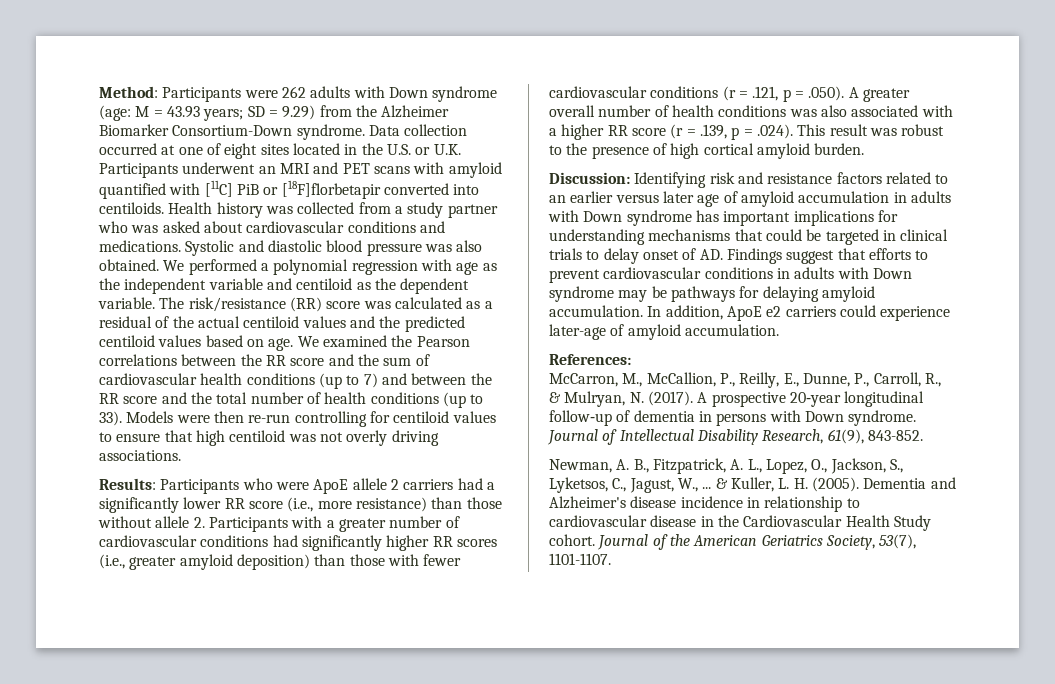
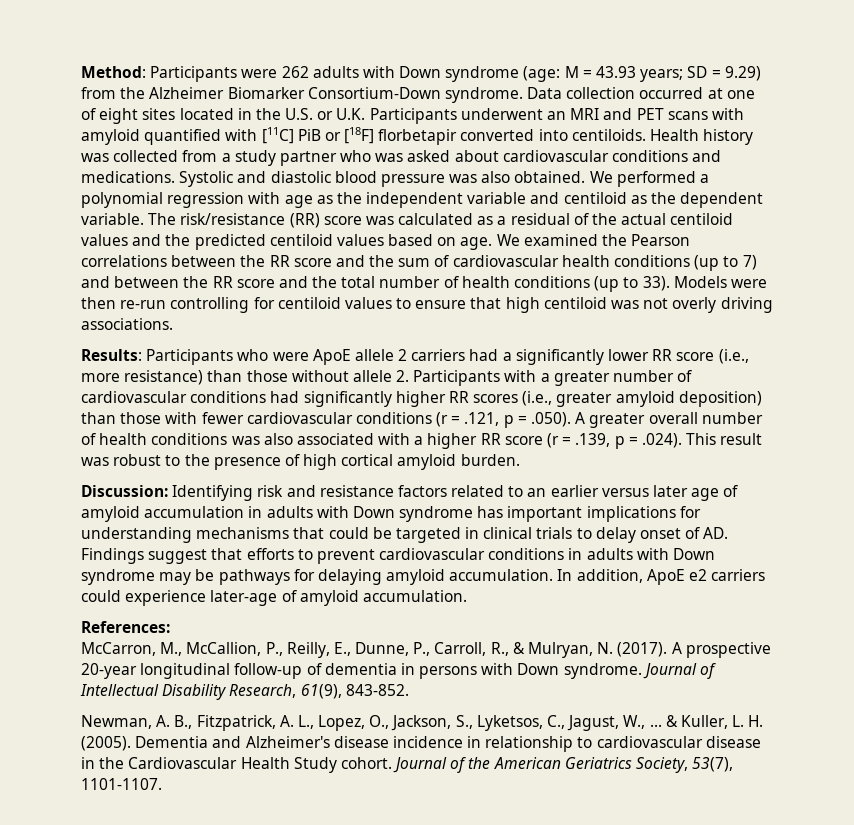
- Data collection occurred at one of eight sites located in the U.S. or U.K. Participants underwent an MRI and PET scans with amyloid quantified with [11C] PiB or [18F]florbetapir converted into centiloids.
+ Data collection occurred at one of eight sites located in the U.S. or U.K. Participants underwent an MRI and PET scans with amyloid quantified with [11C] PiB or [18F] florbetapir converted into centiloids.

